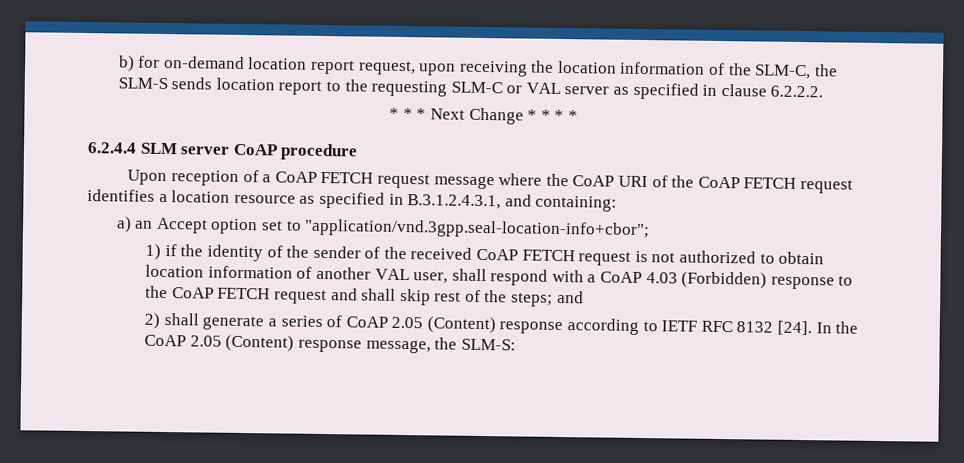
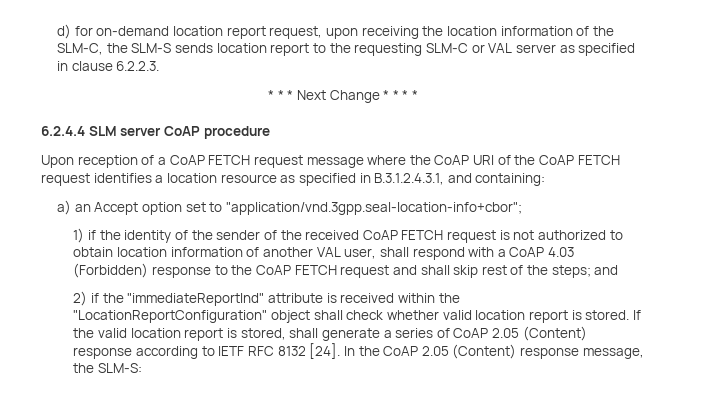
- b) for on-demand location report request, upon receiving the location information of the SLM-C, the SLM-S sends location report to the requesting SLM-C or VAL server as specified in clause 6.2.2.2.
+ d) for on-demand location report request, upon receiving the location information of the SLM-C, the SLM-S sends location report to the requesting SLM-C or VAL server as specified in clause 6.2.2.3.
- 2) shall generate a series of CoAP 2.05 (Content) response according to IETF RFC 8132 [24].
+ 2) if the "immediateReportInd" attribute is received within the "LocationReportConfiguration" object shall check whether valid location report is stored. If the valid location report is stored, shall generate a series of CoAP 2.05 (Content) response according to IETF RFC 8132 [24].

